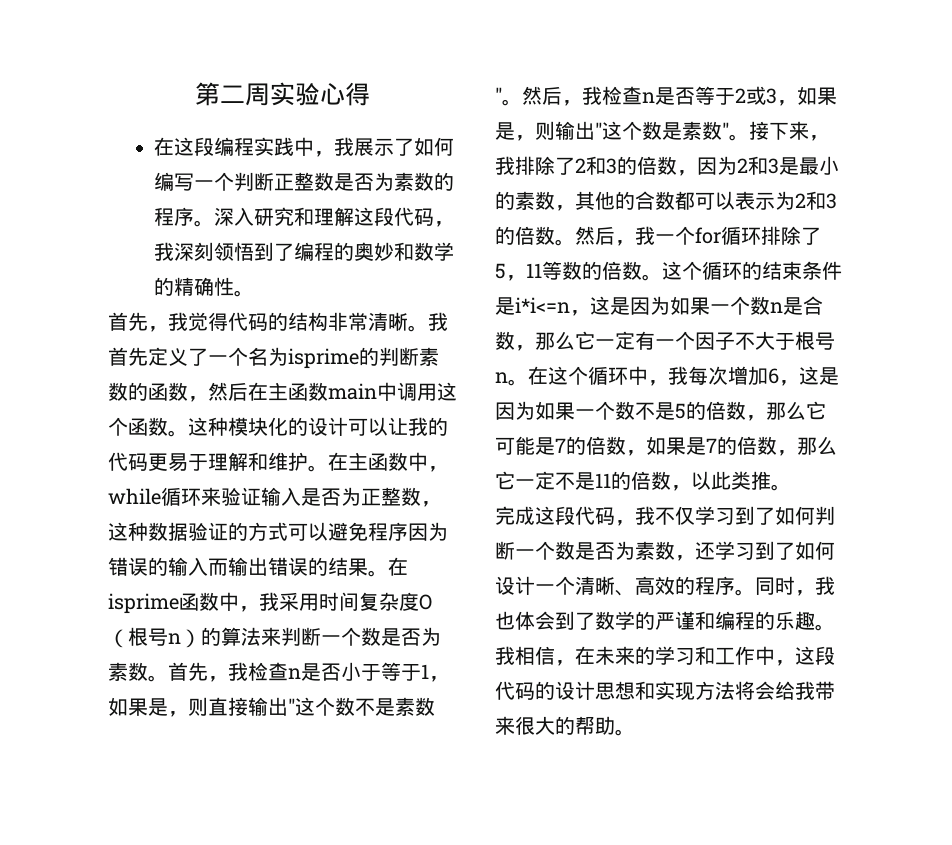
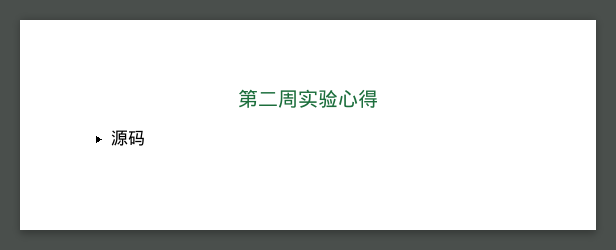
- 在这段编程实践中，我展示了如何编写一个判断正整数是否为素数的程序。深入研究和理解这段代码，我深刻领悟到了编程的奥妙和数学的精确性。
- 首先，我觉得代码的结构非常清晰。我首先定义了一个名为isprime的判断素数的函数，然后在主函数main中调用这个函数。这种模块化的设计可以让我的代码更易于理解和维护。在主函数中，while循环来验证输入是否为正整数，这种数据验证的方式可以避免程序因为错误的输入而输出错误的结果。在isprime函数中，我采用时间复杂度O（根号n）的算法来判断一个数是否为素数。首先，我检查n是否小于等于1，如果是，则直接输出"这个数不是素数"。然后，我检查n是否等于2或3，如果是，则输出"这个数是素数"。接下来，我排除了2和3的倍数，因为2和3是最小的素数，其他的合数都可以表示为2和3的倍数。然后，我一个for循环排除了5，11等数的倍数。这个循环的结束条件是i*i<=n，这是因为如果一个数n是合数，那么它一定有一个因子不大于根号n。在这个循环中，我每次增加6，这是因为如果一个数不是5的倍数，那么它可能是7的倍数，如果是7的倍数，那么它一定不是11的倍数，以此类推。
- 完成这段代码，我不仅学习到了如何判断一个数是否为素数，还学习到了如何设计一个清晰、高效的程序。同时，我也体会到了数学的严谨和编程的乐趣。我相信，在未来的学习和工作中，这段代码的设计思想和实现方法将会给我带来很大的帮助。
+ 源码

